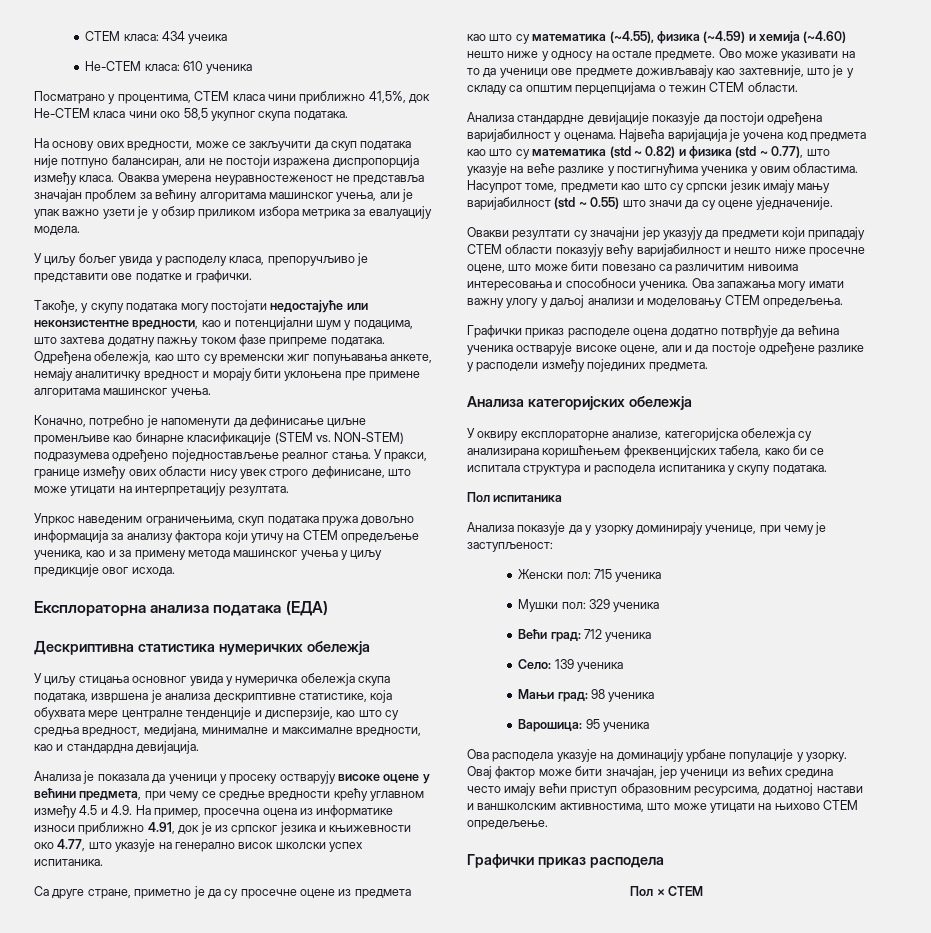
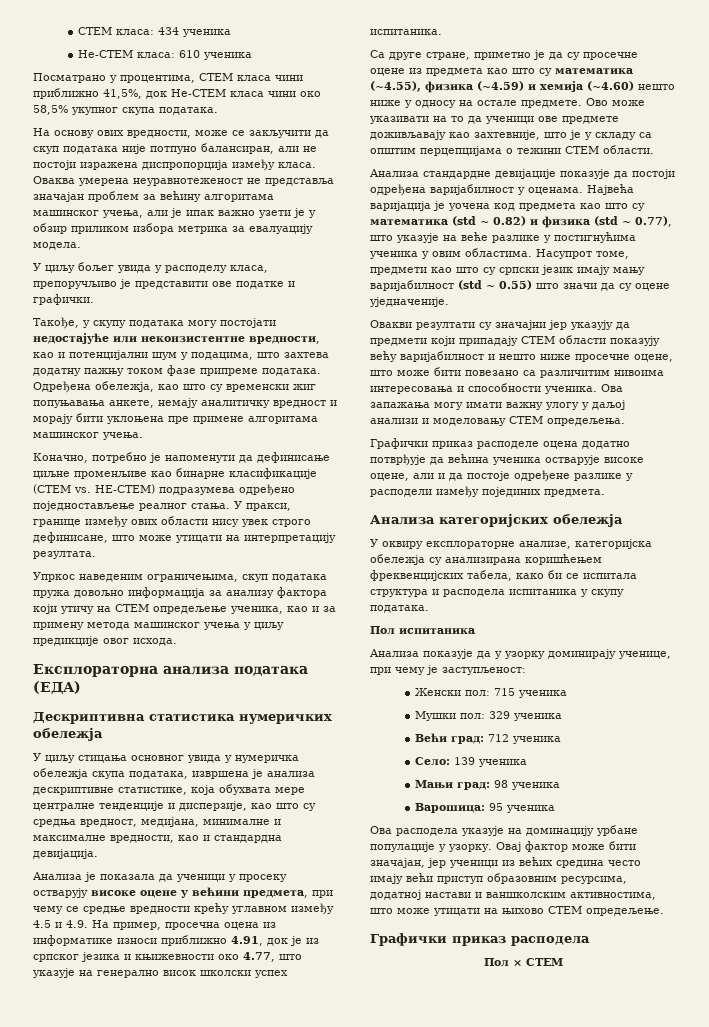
- СТЕМ класа: 434 учеика
+ СТЕМ класа: 434 ученика
- Посматрано у процентима, СТЕМ класа чини приближно 41,5%, док Не-СТЕМ класа чини око 58,5 укупног скупа података.
+ Посматрано у процентима, СТЕМ класа чини приближно 41,5%, док Не-СТЕМ класа чини око 58,5% укупног скупа података.
- Оваква умерена неуравностеженост не представља значајан проблем за већину алгоритама машинског учења, али је упак важно узети је у обзир приликом избора метрика за евалуацију модела.
+ Оваква умерена неуравнотеженост не представља значајан проблем за већину алгоритама машинског учења, али је ипак важно узети је у обзир приликом избора метрика за евалуацију модела.
- Коначно, потребно је напоменути да дефинисање циљне променљиве као бинарне класификације (STEM vs. NON-STEM) подразумева одређено поједностављење реалног стања.
+ Коначно, потребно је напоменути да дефинисање циљне променљиве као бинарне класификације (СТЕМ vs. НЕ-СТЕМ) подразумева одређено поједностављење реалног стања.
- Ово може указивати на то да ученици ове предмете доживљавају као захтевније, што је у складу са општим перцепцијама о тежин СТЕМ области.
+ Ово може указивати на то да ученици ове предмете доживљавају као захтевније, што је у складу са општим перцепцијама о тежини СТЕМ области.
- Овакви резултати су значајни јер указују да предмети који припадају СТЕМ области показују већу варијабилност и нешто ниже просечне оцене, што може бити повезано са различитим нивоима интересовања и способноси ученика.
+ Овакви резултати су значајни јер указују да предмети који припадају СТЕМ области показују већу варијабилност и нешто ниже просечне оцене, што може бити повезано са различитим нивоима интересовања и способности ученика.

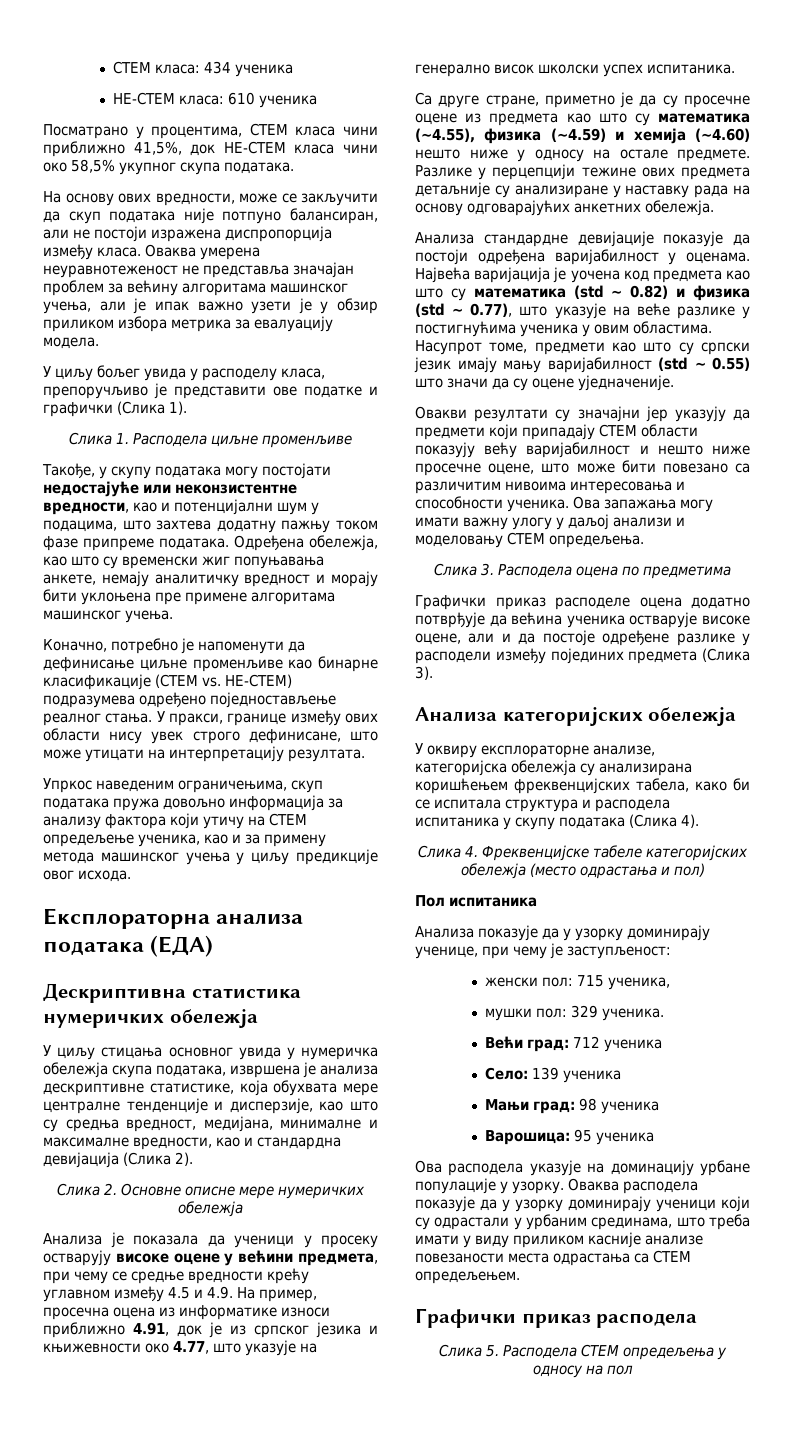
- Не-СТЕМ класа: 610 ученика
+ НЕ-СТЕМ класа: 610 ученика
- Посматрано у процентима, СТЕМ класа чини приближно 41,5%, док Не-СТЕМ класа чини око 58,5% укупног скупа података.
+ Посматрано у процентима, СТЕМ класа чини приближно 41,5%, док НЕ-СТЕМ класа чини око 58,5% укупног скупа података.
- У циљу бољег увида у расподелу класа, препоручљиво је представити ове податке и графички.
+ У циљу бољег увида у расподелу класа, препоручљиво је представити ове податке и графички (Слика 1).
+ Слика 1. Расподела циљне променљиве
- У циљу стицања основног увида у нумеричка обележја скупа података, извршена је анализа дескриптивне статистике, која обухвата мере централне тенденције и дисперзије, као што су средња вредност, медијана, минималне и максималне вредности, као и стандардна девијација.
+ У циљу стицања основног увида у нумеричка обележја скупа података, извршена је анализа дескриптивне статистике, која обухвата мере централне тенденције и дисперзије, као што су средња вредност, медијана, минималне и максималне вредности, као и стандардна девијација (Слика 2).
+ Слика 2. Основне описне мере нумеричких обележја
- Ово може указивати на то да ученици ове предмете доживљавају као захтевније, што је у складу са општим перцепцијама о тежини СТЕМ области.
+ Разлике у перцепцији тежине ових предмета детаљније су анализиране у наставку рада на основу одговарајућих анкетних обележја.
+ Слика 3. Расподела оцена по предметима
- Графички приказ расподеле оцена додатно потврђује да већина ученика остварује високе оцене, али и да постоје одређене разлике у расподели између појединих предмета.
+ Графички приказ расподеле оцена додатно потврђује да већина ученика остварује високе оцене, али и да постоје одређене разлике у расподели између појединих предмета (Слика 3).
- У оквиру експлораторне анализе, категоријска обележја су анализирана коришћењем фреквенцијских табела, како би се испитала структура и расподела испитаника у скупу података.
+ У оквиру експлораторне анализе, категоријска обележја су анализирана коришћењем фреквенцијских табела, како би се испитала структура и расподела испитаника у скупу података (Слика 4).
+ Слика 4. Фреквенцијске табеле категоријских обележја (место одрастања и пол)
- Женски пол: 715 ученика
- Мушки пол: 329 ученика
+ женски пол: 715 ученика,
+ мушки пол: 329 ученика.
- Овај фактор може бити значајан, јер ученици из већих средина често имају већи приступ образовним ресурсима, додатној настави и ваншколским активностима, што може утицати на њихово СТЕМ опредељење.
+ Оваква расподела показује да у узорку доминирају ученици који су одрастали у урбаним срединама, што треба имати у виду приликом касније анализе повезаности места одрастања са СТЕМ опредељењем.
  Графички приказ расподела
- Пол × СТЕМ
+ Слика 5. Расподела СТЕМ опредељења у односу на пол

